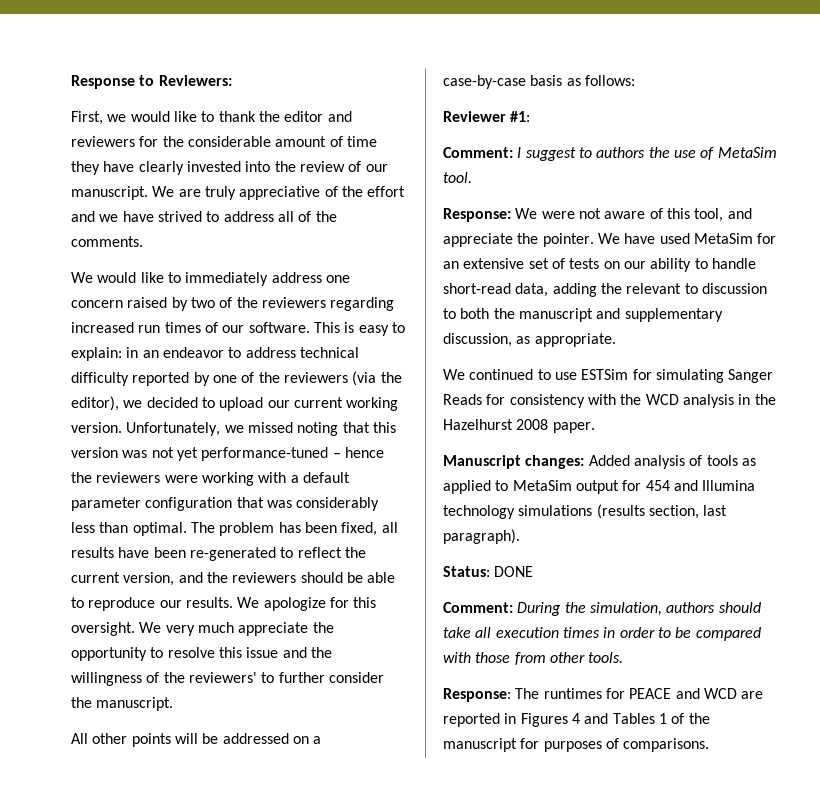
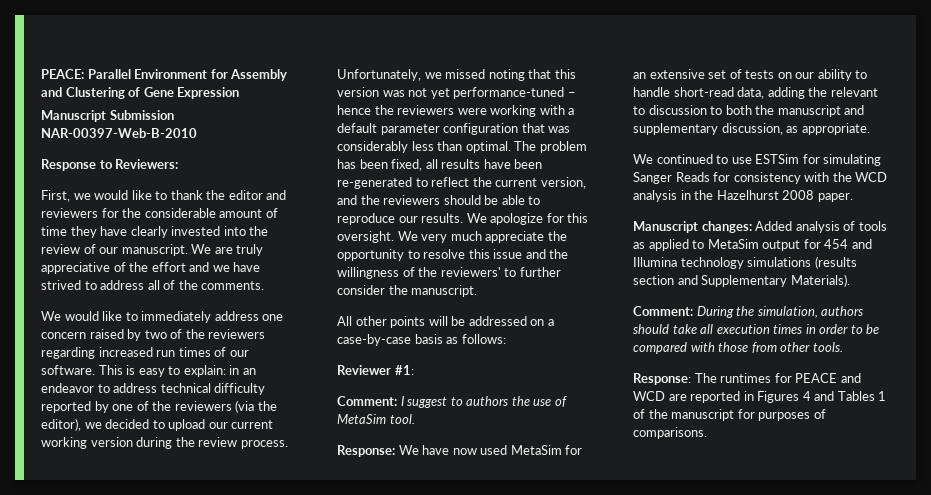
+ PEACE: Parallel Environment for Assembly and Clustering of Gene Expression
+ Manuscript Submission NAR-00397-Web-B-2010
- This is easy to explain: in an endeavor to address technical difficulty reported by one of the reviewers (via the editor), we decided to upload our current working version.
+ This is easy to explain: in an endeavor to address technical difficulty reported by one of the reviewers (via the editor), we decided to upload our current working version during the review process.
- Response: We were not aware of this tool, and appreciate the pointer. We have used MetaSim for an extensive set of tests on our ability to handle short-read data, adding the relevant to discussion to both the manuscript and supplementary discussion, as appropriate.
+ Response: We have now used MetaSim for an extensive set of tests on our ability to handle short-read data, adding the relevant to discussion to both the manuscript and supplementary discussion, as appropriate.
- Manuscript changes: Added analysis of tools as applied to MetaSim output for 454 and Illumina technology simulations (results section, last paragraph).
- Status: DONE
+ Manuscript changes: Added analysis of tools as applied to MetaSim output for 454 and Illumina technology simulations (results section and Supplementary Materials).

